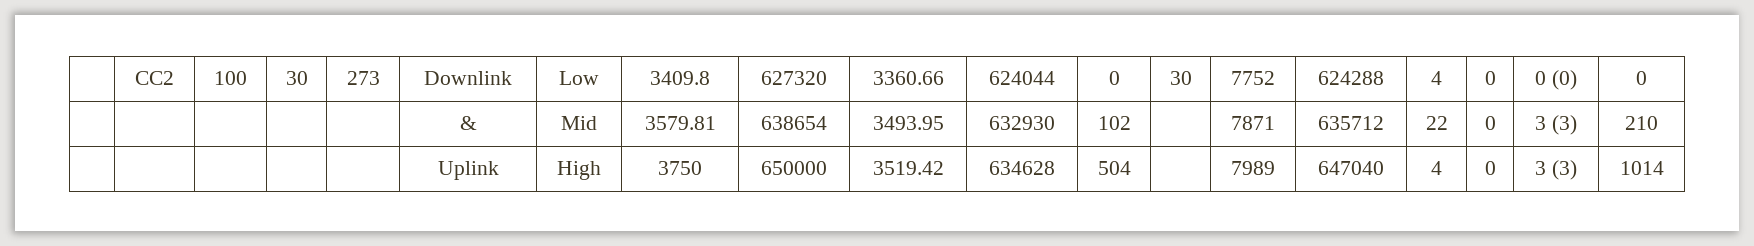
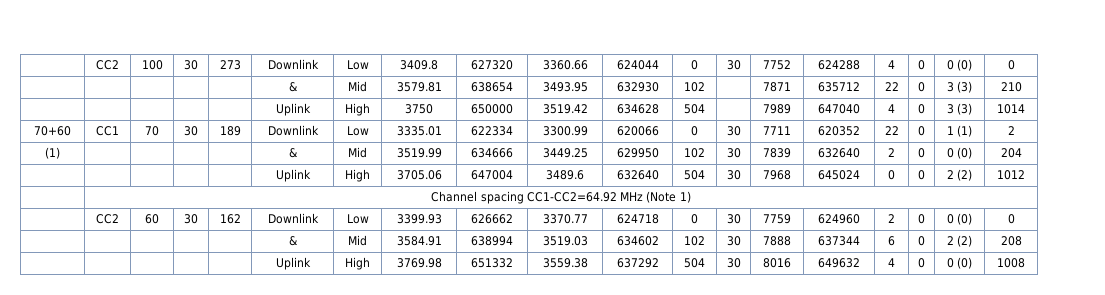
+ 70+60 | CC1 | 70 | 30 | 189 | Downlink | Low | 3335.01 | 622334 | 3300.99 | 620066 | 0 | 30 | 7711 | 620352 | 22 | 0 | 1 (1) | 2
+ (1) | | | | | & | Mid | 3519.99 | 634666 | 3449.25 | 629950 | 102 | 30 | 7839 | 632640 | 2 | 0 | 0 (0) | 204
+ | | | | | Uplink | High | 3705.06 | 647004 | 3489.6 | 632640 | 504 | 30 | 7968 | 645024 | 0 | 0 | 2 (2) | 1012
+ | Channel spacing CC1-CC2=64.92 MHz (Note 1)
+ | CC2 | 60 | 30 | 162 | Downlink | Low | 3399.93 | 626662 | 3370.77 | 624718 | 0 | 30 | 7759 | 624960 | 2 | 0 | 0 (0) | 0
+ | | | | | & | Mid | 3584.91 | 638994 | 3519.03 | 634602 | 102 | 30 | 7888 | 637344 | 6 | 0 | 2 (2) | 208
+ | | | | | Uplink | High | 3769.98 | 651332 | 3559.38 | 637292 | 504 | 30 | 8016 | 649632 | 4 | 0 | 0 (0) | 1008

